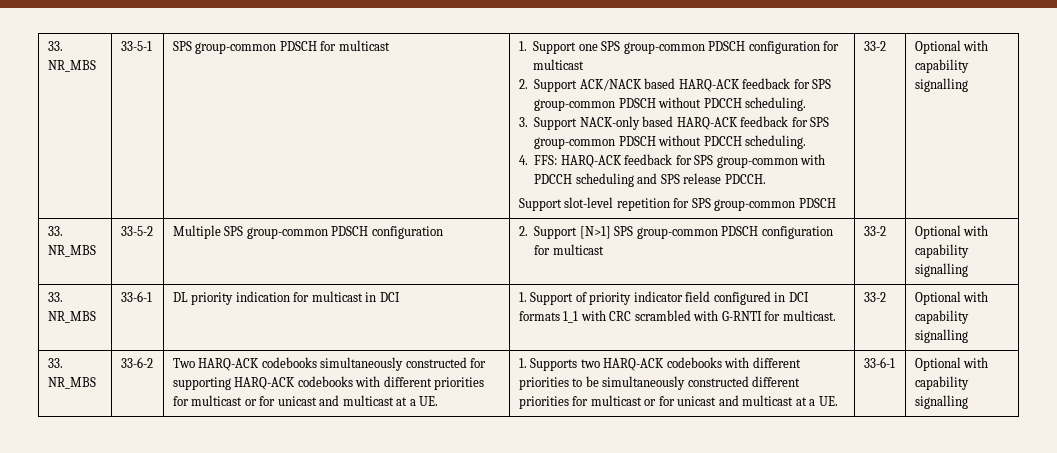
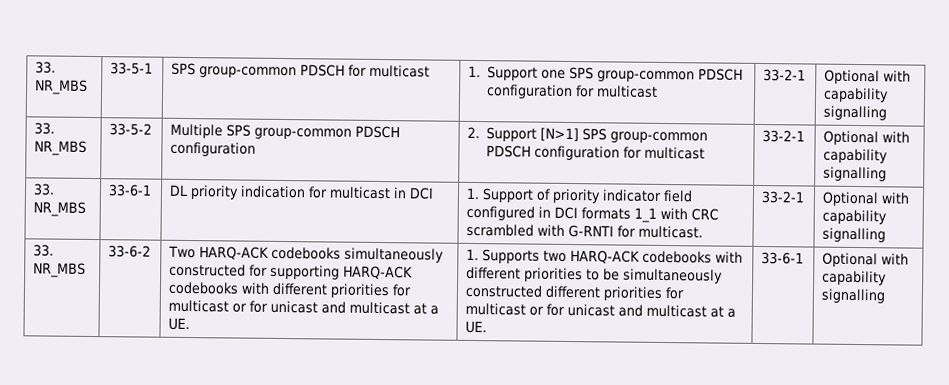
- 1. Support one SPS group-common PDSCH configuration for multicast
- 2. Support ACK/NACK based HARQ-ACK feedback for SPS group-common PDSCH without PDCCH scheduling.
- 3. Support NACK-only based HARQ-ACK feedback for SPS group-common PDSCH without PDCCH scheduling.
- 4. FFS: HARQ-ACK feedback for SPS group-common with PDCCH scheduling and SPS release PDCCH.
- Support slot-level repetition for SPS group-common PDSCH | 33-2
+ 1. Support one SPS group-common PDSCH configuration for multicast | 33-2-1
- 33. NR_MBS | 33-5-2 | Multiple SPS group-common PDSCH configuration | 2. Support [N>1] SPS group-common PDSCH configuration for multicast | 33-2 | Optional with capability signalling
+ 33. NR_MBS | 33-5-2 | Multiple SPS group-common PDSCH configuration | 2. Support [N>1] SPS group-common PDSCH configuration for multicast | 33-2-1 | Optional with capability signalling
- 33. NR_MBS | 33-6-1 | DL priority indication for multicast in DCI | 1. Support of priority indicator field configured in DCI formats 1_1 with CRC scrambled with G-RNTI for multicast. | 33-2 | Optional with capability signalling
+ 33. NR_MBS | 33-6-1 | DL priority indication for multicast in DCI | 1. Support of priority indicator field configured in DCI formats 1_1 with CRC scrambled with G-RNTI for multicast. | 33-2-1 | Optional with capability signalling

